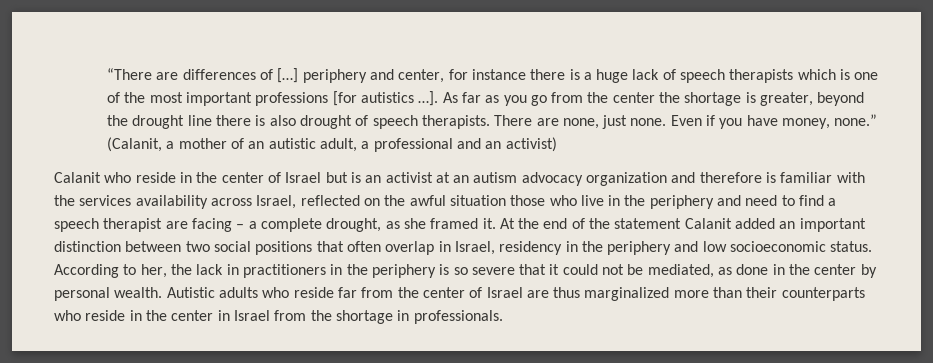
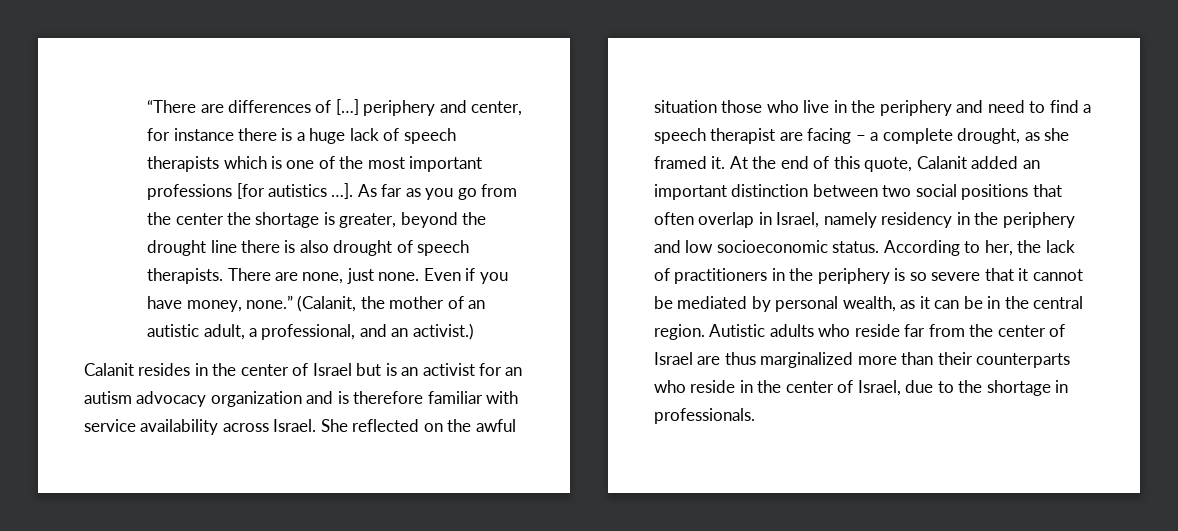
- (Calanit, a mother of an autistic adult, a professional and an activist)
- Calanit who reside in the center of Israel but is an activist at an autism advocacy organization and therefore is familiar with the services availability across Israel, reflected on the awful situation those who live in the periphery and need to find a speech therapist are facing – a complete drought, as she framed it.
+ (Calanit, the mother of an autistic adult, a professional, and an activist.)
+ Calanit resides in the center of Israel but is an activist for an autism advocacy organization and is therefore familiar with service availability across Israel. She reflected on the awful situation those who live in the periphery and need to find a speech therapist are facing – a complete drought, as she framed it.
- At the end of the statement Calanit added an important distinction between two social positions that often overlap in Israel, residency in the periphery and low socioeconomic status.
+ At the end of this quote, Calanit added an important distinction between two social positions that often overlap in Israel, namely residency in the periphery and low socioeconomic status.
- According to her, the lack in practitioners in the periphery is so severe that it could not be mediated, as done in the center by personal wealth.
+ According to her, the lack of practitioners in the periphery is so severe that it cannot be mediated by personal wealth, as it can be in the central region.
- Autistic adults who reside far from the center of Israel are thus marginalized more than their counterparts who reside in the center in Israel from the shortage in professionals.
+ Autistic adults who reside far from the center of Israel are thus marginalized more than their counterparts who reside in the center of Israel, due to the shortage in professionals.

